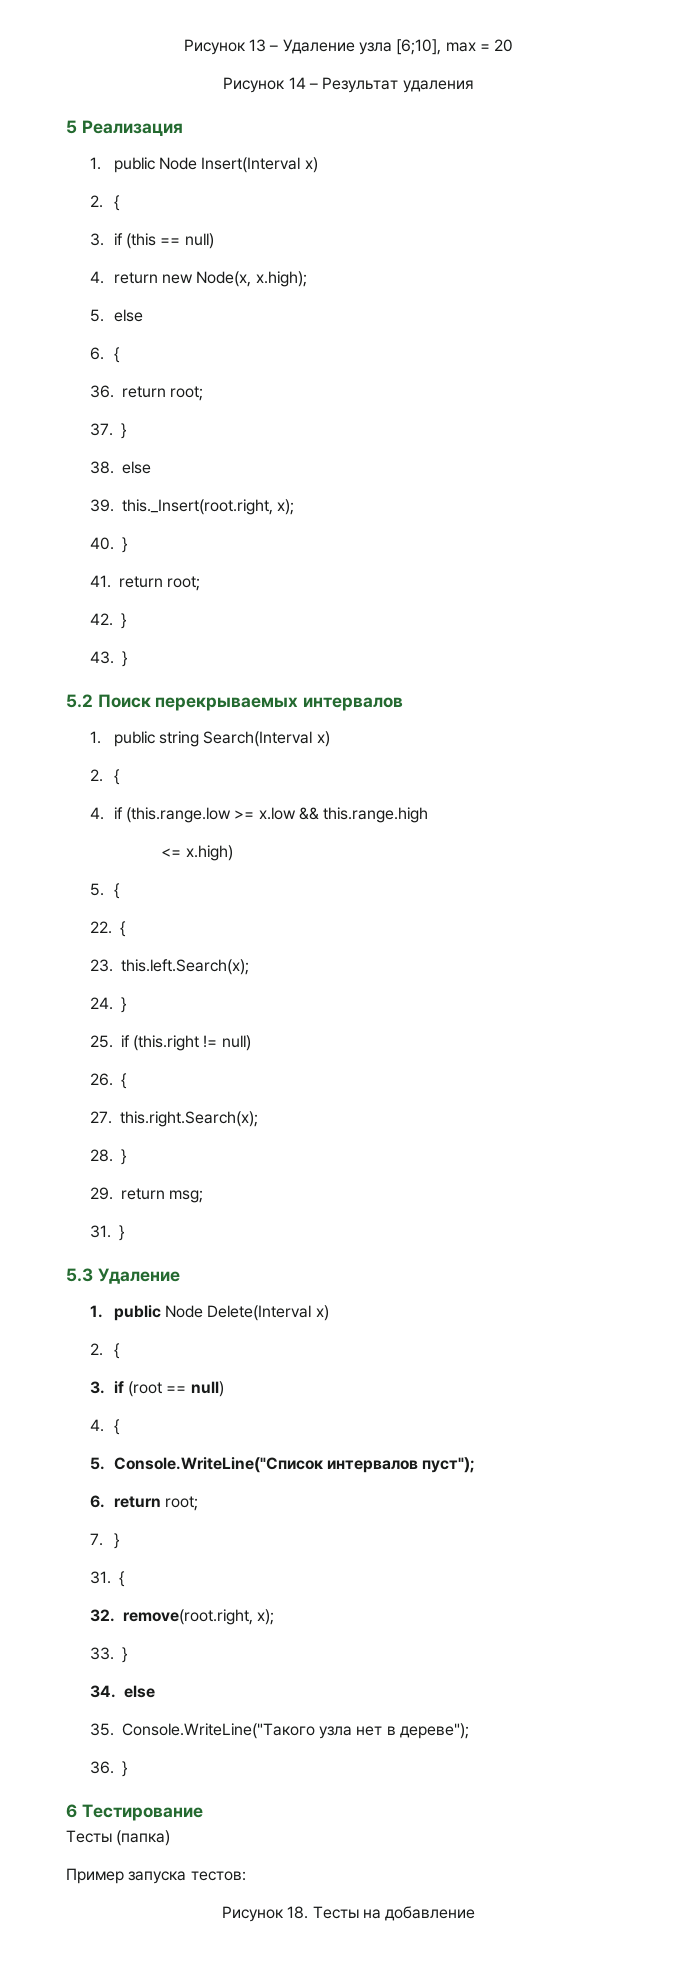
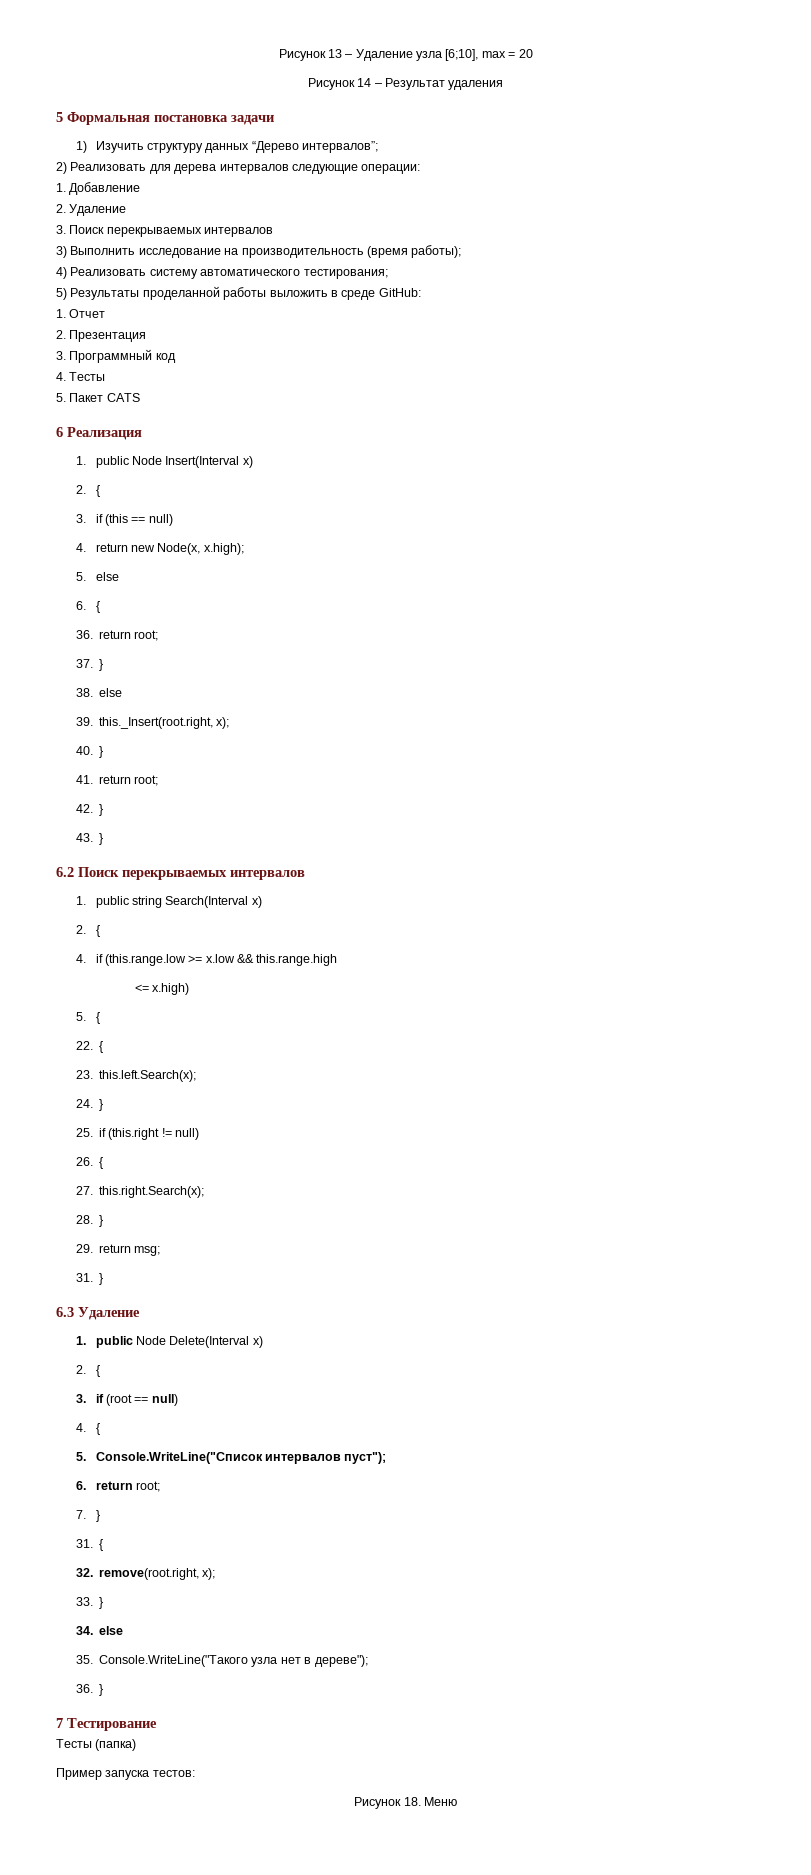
- 5 Реализация
+ 5 Формальная постановка задачи
+ 1) Изучить структуру данных “Дерево интервалов”;
+ 2) Реализовать для дерева интервалов следующие операции:
+ 1. Добавление
+ 2. Удаление
+ 3. Поиск перекрываемых интервалов
+ 3) Выполнить исследование на производительность (время работы);
+ 4) Реализовать систему автоматического тестирования;
+ 5) Результаты проделанной работы выложить в среде GitHub:
+ 1. Отчет
+ 2. Презентация
+ 3. Программный код
+ 4. Тесты
+ 5. Пакет CATS
+ 6 Реализация
- 5.2 Поиск перекрываемых интервалов
+ 6.2 Поиск перекрываемых интервалов
- 5.3 Удаление
+ 6.3 Удаление
- 6 Тестирование
+ 7 Тестирование
- Рисунок 18. Тесты на добавление
+ Рисунок 18. Меню

